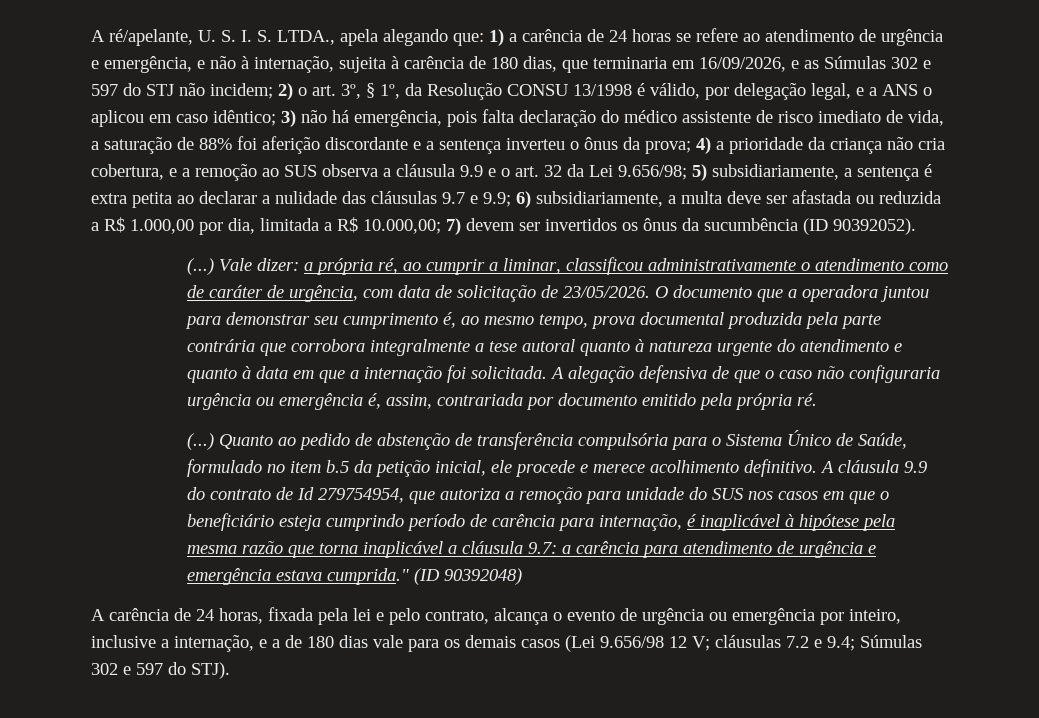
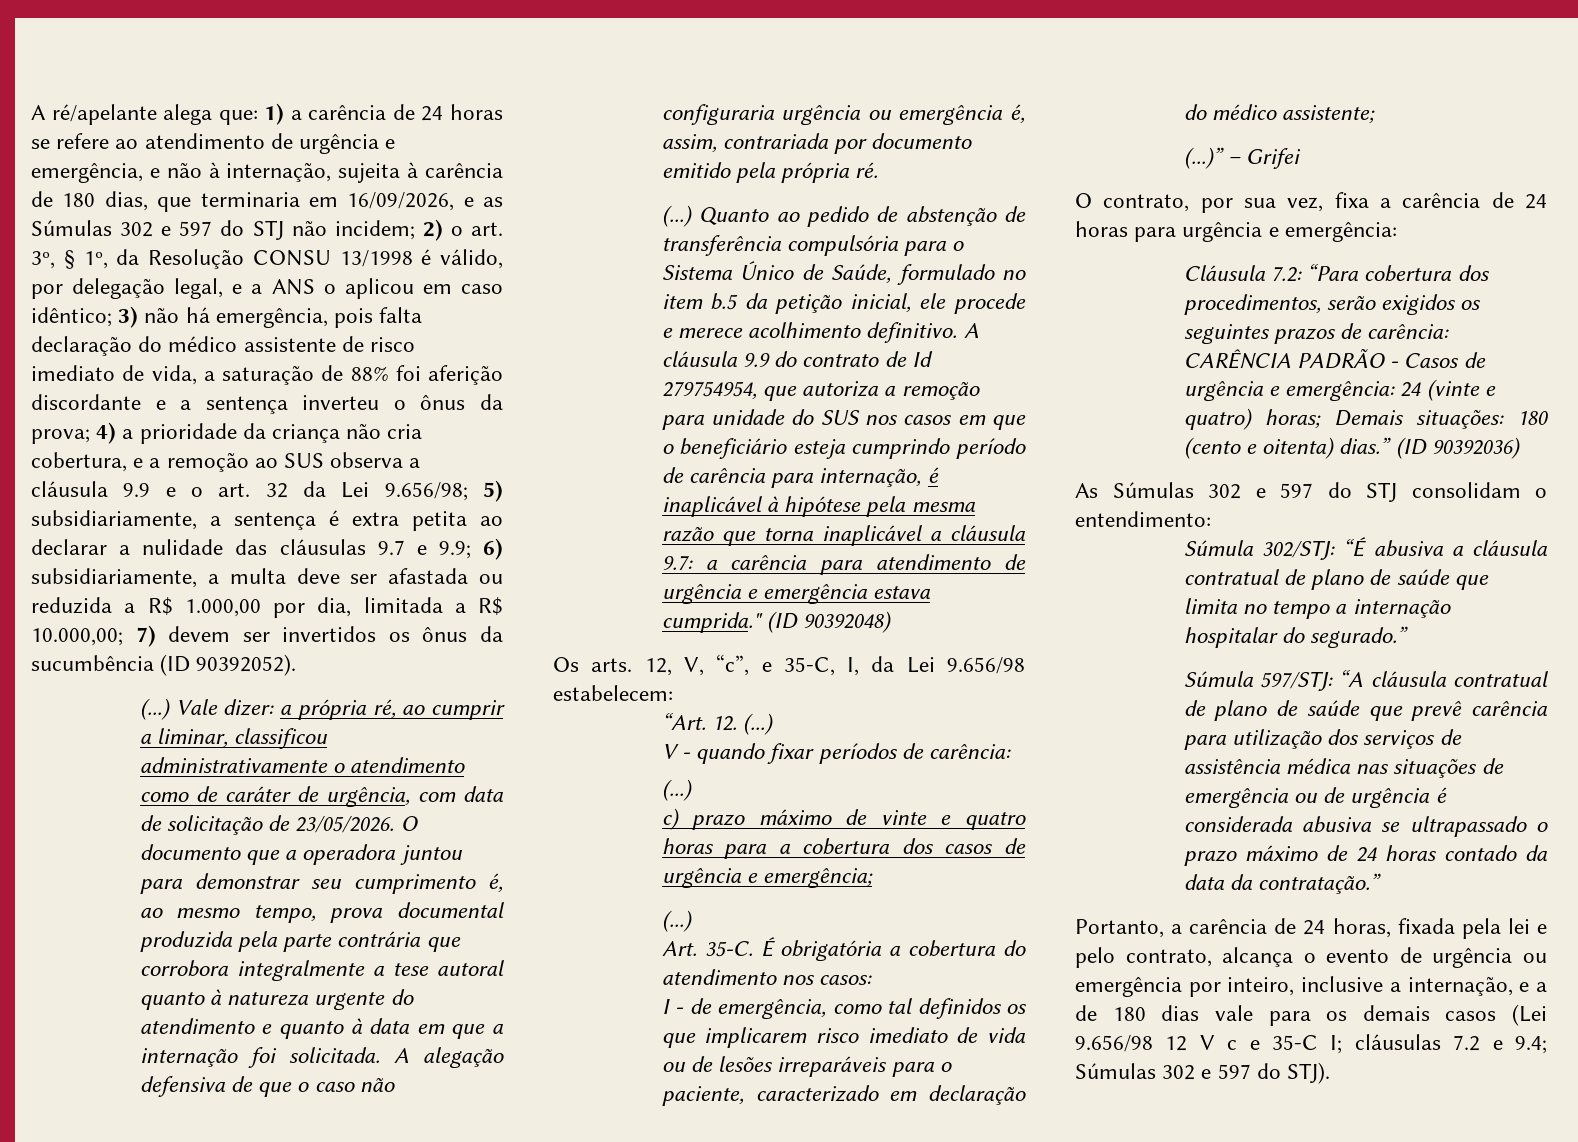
- A ré/apelante, U. S. I. S. LTDA., apela alegando que:
+ A ré/apelante alega que:
- A carência de 24 horas, fixada pela lei e pelo contrato, alcança o evento de urgência ou emergência por inteiro, inclusive a internação, e a de 180 dias vale para os demais casos (Lei 9.656/98 12 V; cláusulas 7.2 e 9.4; Súmulas 302 e 597 do STJ).
+ Os arts. 12, V, “c”, e 35-C, I, da Lei 9.656/98 estabelecem:
+ “Art. 12. (...)
+ V - quando fixar períodos de carência:
+ (...)
+ c) prazo máximo de vinte e quatro horas para a cobertura dos casos de urgência e emergência;
+ (...)
+ Art. 35-C. É obrigatória a cobertura do atendimento nos casos:
+ I - de emergência, como tal definidos os que implicarem risco imediato de vida ou de lesões irreparáveis para o paciente, caracterizado em declaração do médico assistente;
+ (...)” – Grifei
+ O contrato, por sua vez, fixa a carência de 24 horas para urgência e emergência:
+ Cláusula 7.2: “Para cobertura dos procedimentos, serão exigidos os seguintes prazos de carência: CARÊNCIA PADRÃO - Casos de urgência e emergência: 24 (vinte e quatro) horas; Demais situações: 180 (cento e oitenta) dias.” (ID 90392036)
+ As Súmulas 302 e 597 do STJ consolidam o entendimento:
+ Súmula 302/STJ: “É abusiva a cláusula contratual de plano de saúde que limita no tempo a internação hospitalar do segurado.”
+ Súmula 597/STJ: “A cláusula contratual de plano de saúde que prevê carência para utilização dos serviços de assistência médica nas situações de emergência ou de urgência é considerada abusiva se ultrapassado o prazo máximo de 24 horas contado da data da contratação.”
+ Portanto, a carência de 24 horas, fixada pela lei e pelo contrato, alcança o evento de urgência ou emergência por inteiro, inclusive a internação, e a de 180 dias vale para os demais casos (Lei 9.656/98 12 V c e 35-C I; cláusulas 7.2 e 9.4; Súmulas 302 e 597 do STJ).

